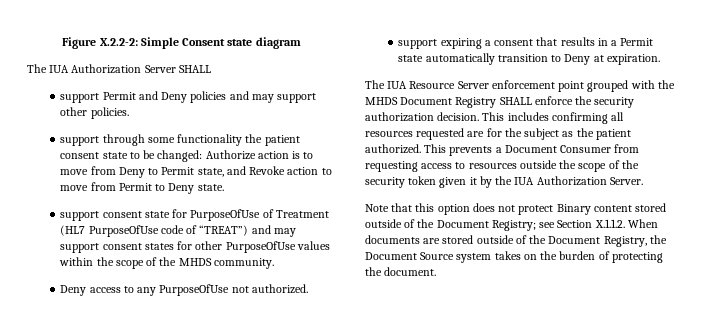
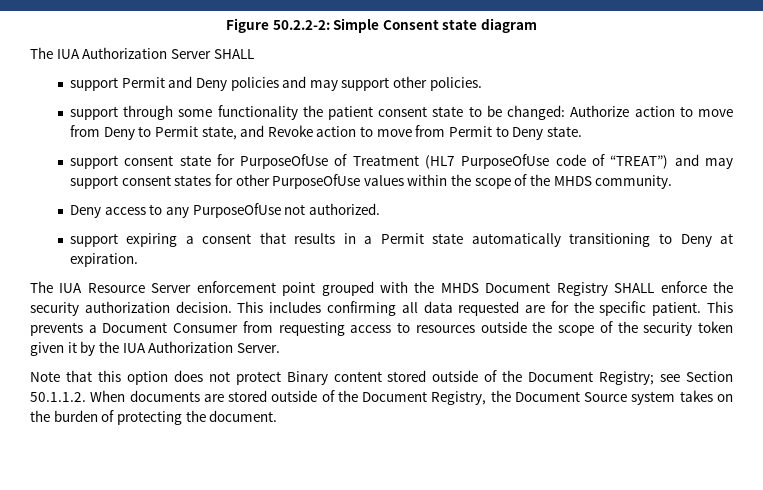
- Figure X.2.2-2: Simple Consent state diagram
+ Figure 50.2.2-2: Simple Consent state diagram
- support through some functionality the patient consent state to be changed: Authorize action is to move from Deny to Permit state, and Revoke action to move from Permit to Deny state.
+ support through some functionality the patient consent state to be changed: Authorize action to move from Deny to Permit state, and Revoke action to move from Permit to Deny state.
- support expiring a consent that results in a Permit state automatically transition to Deny at expiration.
+ support expiring a consent that results in a Permit state automatically transitioning to Deny at expiration.
- This includes confirming all resources requested are for the subject as the patient authorized.
+ This includes confirming all data requested are for the specific patient.
- Note that this option does not protect Binary content stored outside of the Document Registry; see Section X.1.1.2. When documents are stored outside of the Document Registry, the Document Source system takes on the burden of protecting the document.
+ Note that this option does not protect Binary content stored outside of the Document Registry; see Section 50.1.1.2. When documents are stored outside of the Document Registry, the Document Source system takes on the burden of protecting the document.

